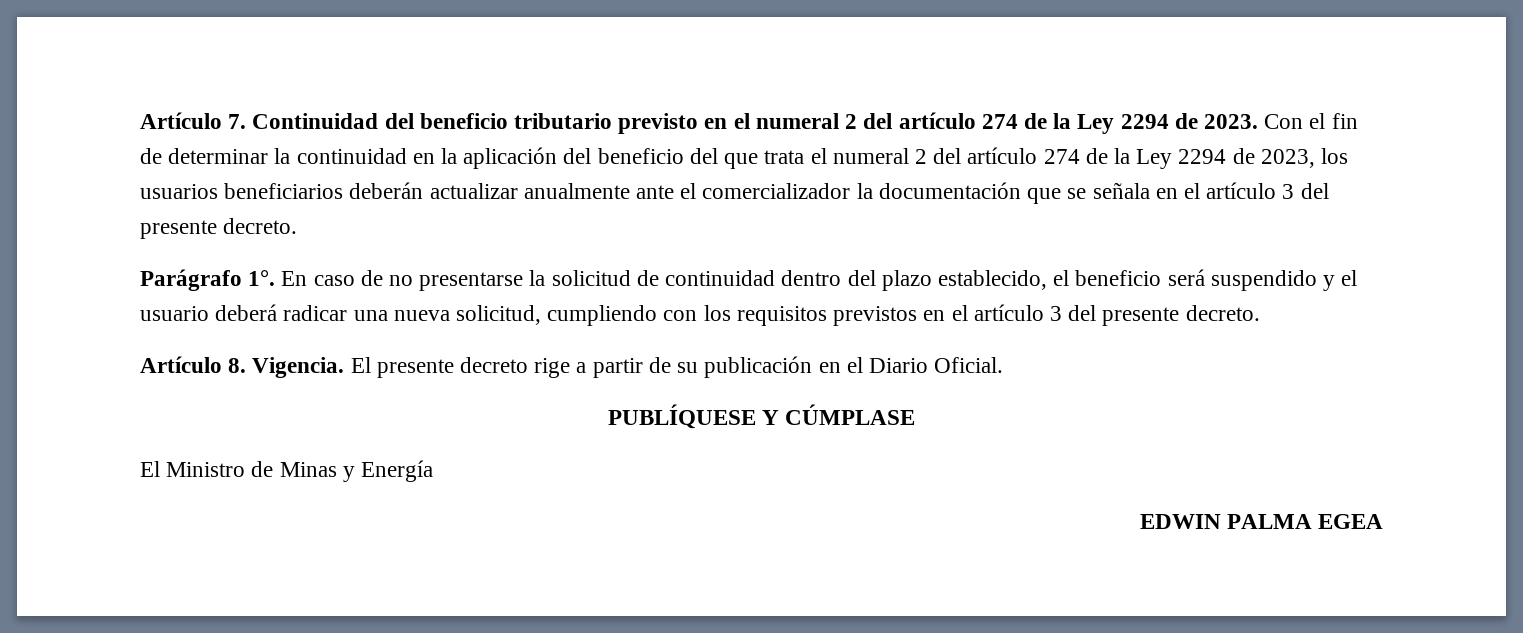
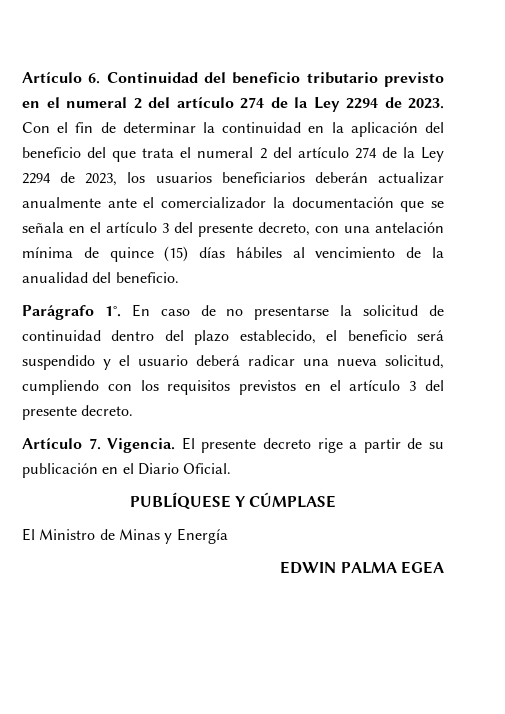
- Artículo 7. Continuidad del beneficio tributario previsto en el numeral 2 del artículo 274 de la Ley 2294 de 2023.
+ Artículo 6. Continuidad del beneficio tributario previsto en el numeral 2 del artículo 274 de la Ley 2294 de 2023.
- Con el fin de determinar la continuidad en la aplicación del beneficio del que trata el numeral 2 del artículo 274 de la Ley 2294 de 2023, los usuarios beneficiarios deberán actualizar anualmente ante el comercializador la documentación que se señala en el artículo 3 del presente decreto.
+ Con el fin de determinar la continuidad en la aplicación del beneficio del que trata el numeral 2 del artículo 274 de la Ley 2294 de 2023, los usuarios beneficiarios deberán actualizar anualmente ante el comercializador la documentación que se señala en el artículo 3 del presente decreto, con una antelación mínima de quince (15) días hábiles al vencimiento de la anualidad del beneficio.
- Artículo 8. Vigencia.
+ Artículo 7. Vigencia.

